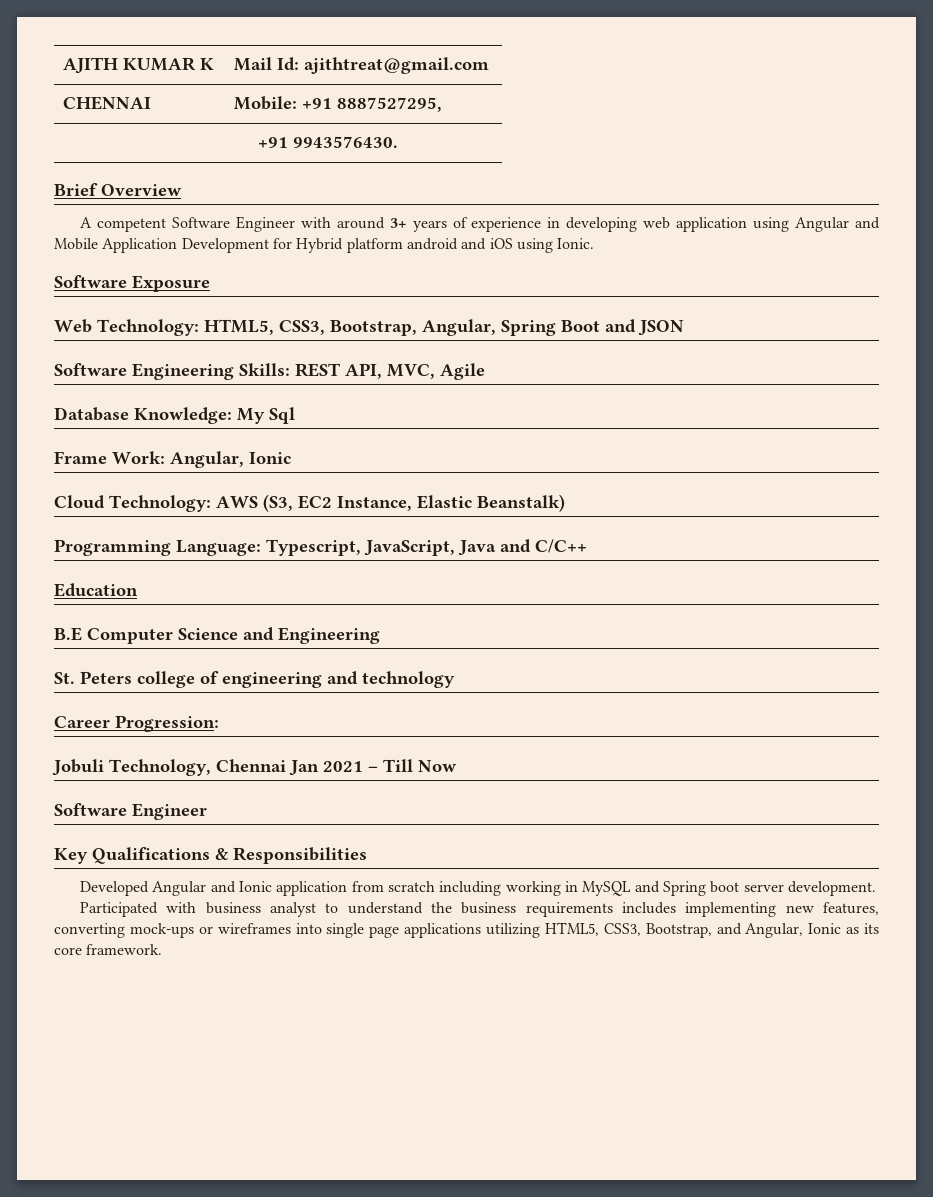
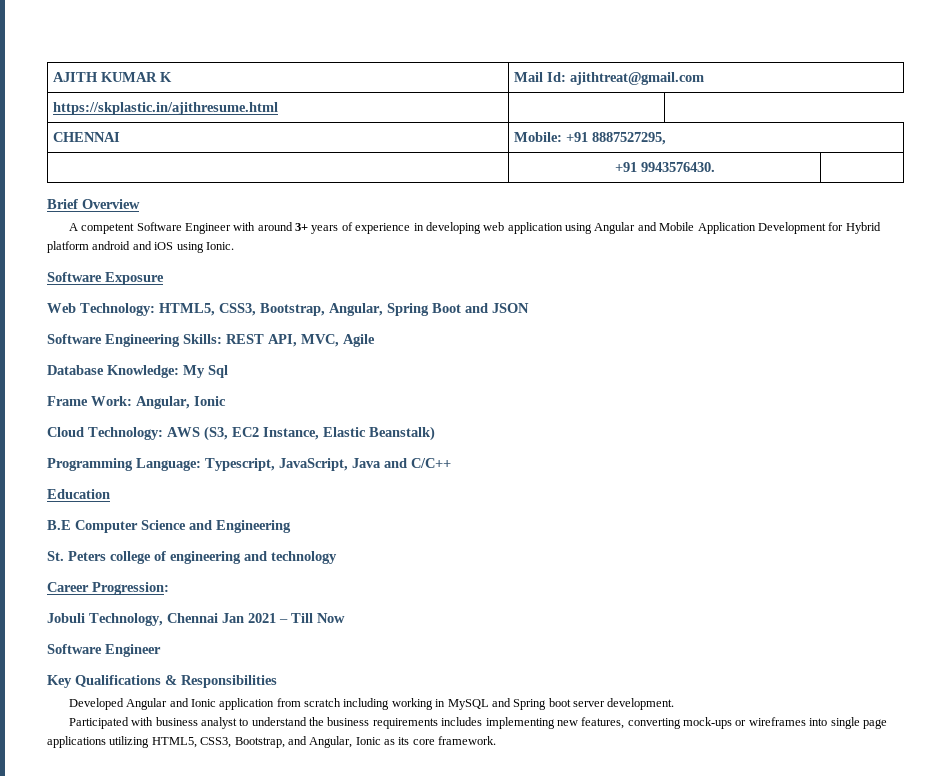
+ https://skplastic.in/ajithresume.html |

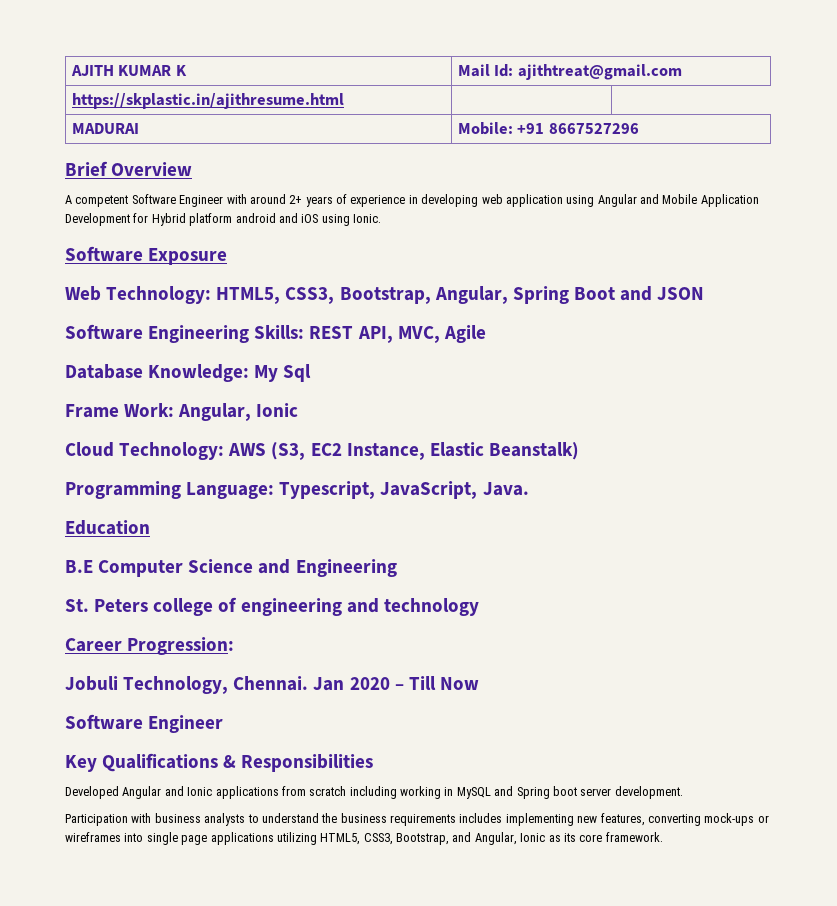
- CHENNAI | Mobile: +91 8887527295,
- | +91 9943576430. |
+ MADURAI | Mobile: +91 8667527296
- A competent Software Engineer with around 3+ years of experience in developing web application using Angular and Mobile Application Development for Hybrid platform android and iOS using Ionic.
+ A competent Software Engineer with around 2+ years of experience in developing web application using Angular and Mobile Application Development for Hybrid platform android and iOS using Ionic.
- Programming Language: Typescript, JavaScript, Java and C/C++
+ Programming Language: Typescript, JavaScript, Java.
- Jobuli Technology, Chennai Jan 2021 – Till Now
+ Jobuli Technology, Chennai. Jan 2020 – Till Now
- Developed Angular and Ionic application from scratch including working in MySQL and Spring boot server development.
+ Developed Angular and Ionic applications from scratch including working in MySQL and Spring boot server development.
- Participated with business analyst to understand the business requirements includes implementing new features, converting mock-ups or wireframes into single page applications utilizing HTML5, CSS3, Bootstrap, and Angular, Ionic as its core framework.
+ Participation with business analysts to understand the business requirements includes implementing new features, converting mock-ups or wireframes into single page applications utilizing HTML5, CSS3, Bootstrap, and Angular, Ionic as its core framework.

